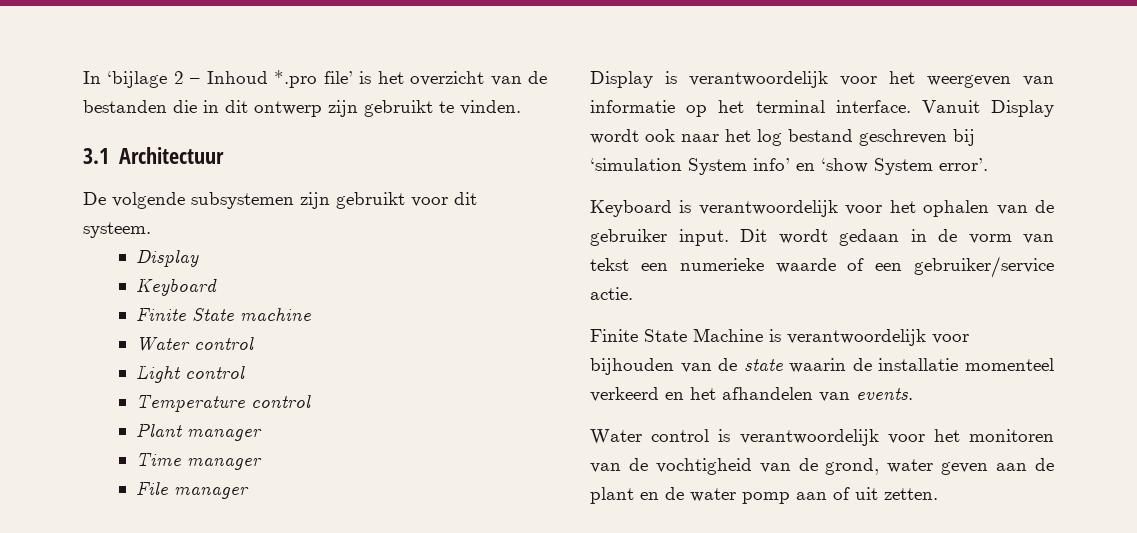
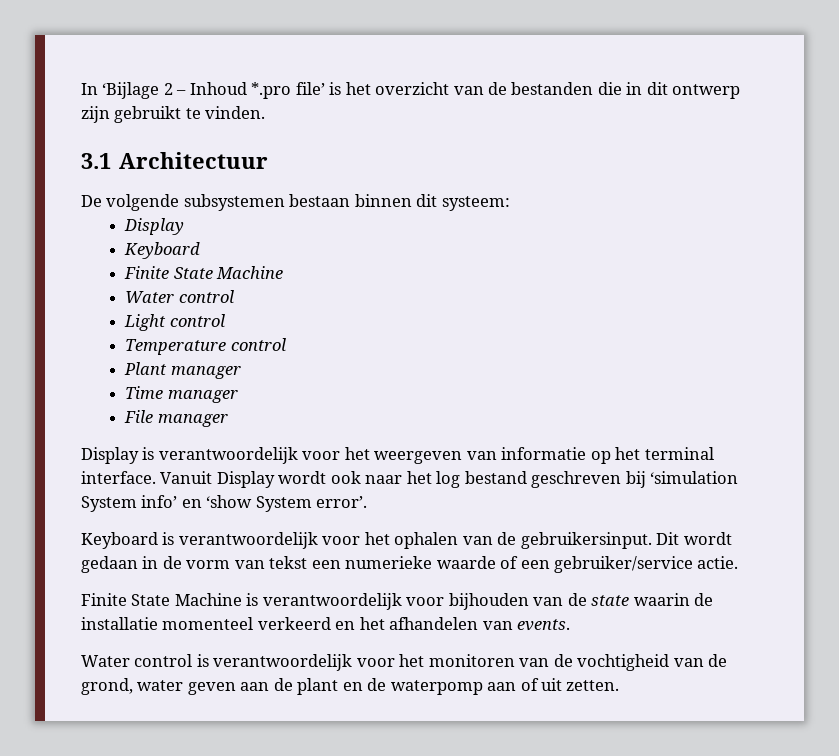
- In ‘bijlage 2 – Inhoud *.pro file’ is het overzicht van de bestanden die in dit ontwerp zijn gebruikt te vinden.
+ In ‘Bijlage 2 – Inhoud *.pro file’ is het overzicht van de bestanden die in dit ontwerp zijn gebruikt te vinden.
- De volgende subsystemen zijn gebruikt voor dit systeem.
+ De volgende subsystemen bestaan binnen dit systeem:
  Display
  Keyboard
- Finite State machine
+ Finite State Machine
- Keyboard is verantwoordelijk voor het ophalen van de gebruiker input.
+ Keyboard is verantwoordelijk voor het ophalen van de gebruikersinput.
- Water control is verantwoordelijk voor het monitoren van de vochtigheid van de grond, water geven aan de plant en de water pomp aan of uit zetten.
+ Water control is verantwoordelijk voor het monitoren van de vochtigheid van de grond, water geven aan de plant en de waterpomp aan of uit zetten.

